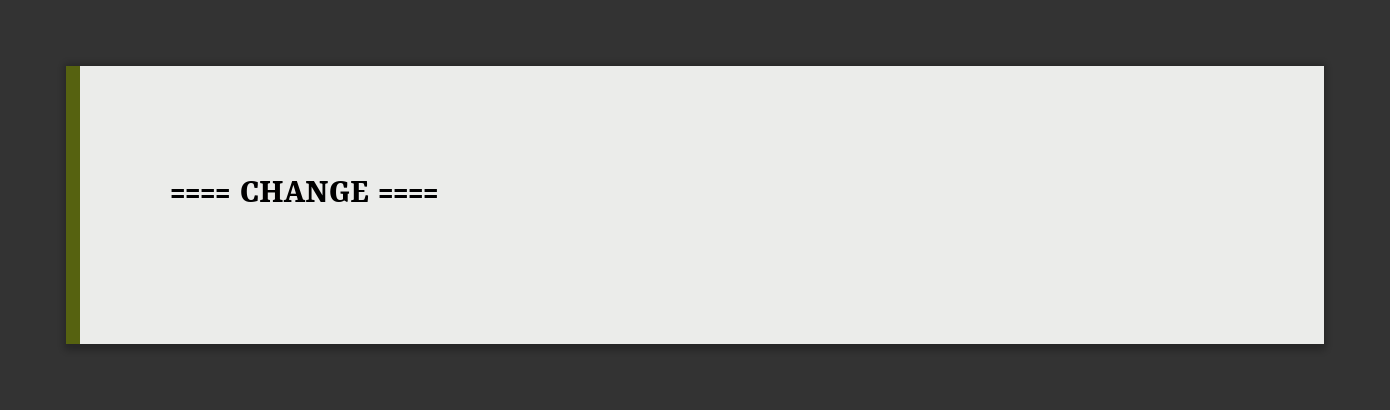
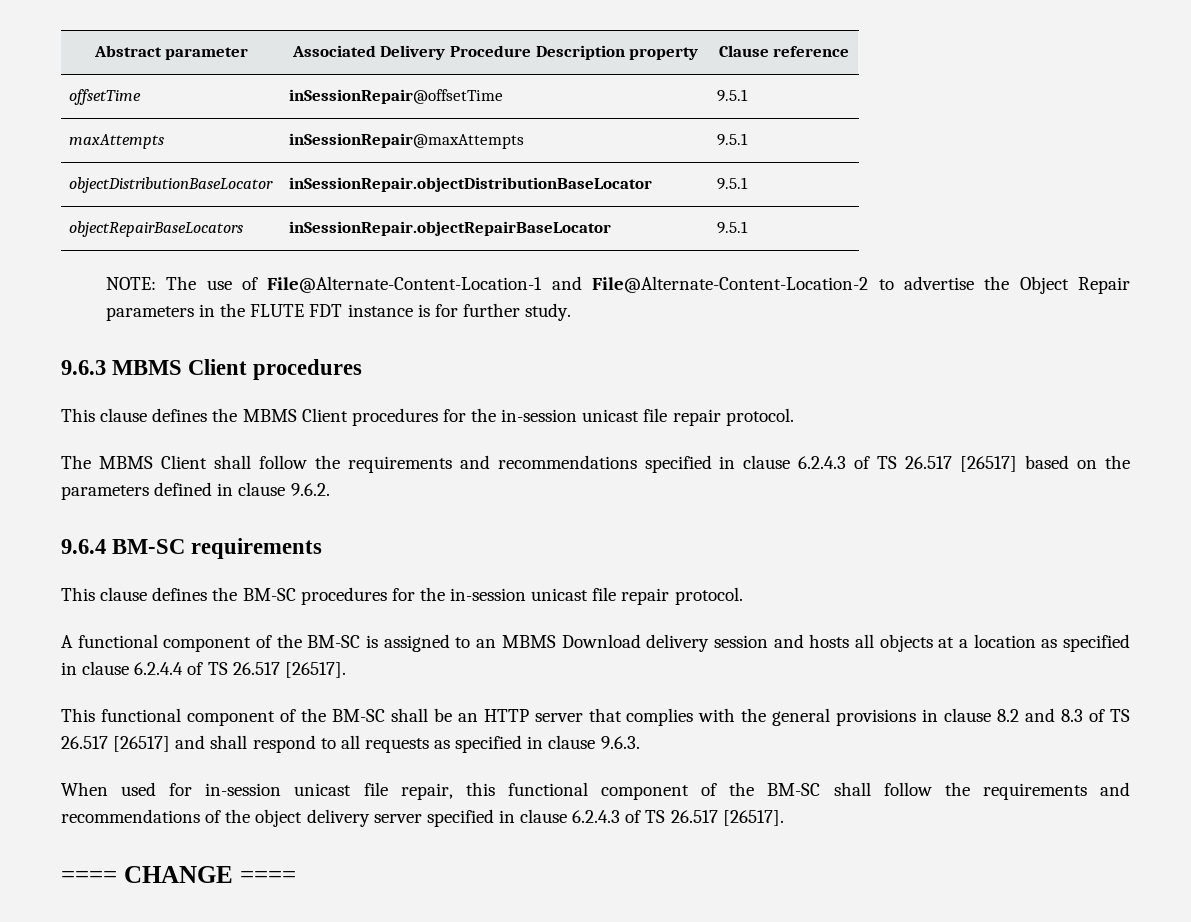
+ Abstract parameter | Associated Delivery Procedure Description property | Clause reference
+ offsetTime | inSessionRepair@offsetTime | 9.5.1
+ maxAttempts | inSessionRepair@maxAttempts | 9.5.1
+ objectDistributionBaseLocator | inSessionRepair.objectDistributionBaseLocator | 9.5.1
+ objectRepairBaseLocators | inSessionRepair.objectRepairBaseLocator | 9.5.1
+ NOTE: The use of File@Alternate-Content-Location-1 and File@Alternate-Content-Location-2 to advertise the Object Repair parameters in the FLUTE FDT instance is for further study.
+ 9.6.3 MBMS Client procedures
+ This clause defines the MBMS Client procedures for the in-session unicast file repair protocol.
+ The MBMS Client shall follow the requirements and recommendations specified in clause 6.2.4.3 of TS 26.517 [26517] based on the parameters defined in clause 9.6.2.
+ 9.6.4 BM-SC requirements
+ This clause defines the BM-SC procedures for the in-session unicast file repair protocol.
+ A functional component of the BM-SC is assigned to an MBMS Download delivery session and hosts all objects at a location as specified in clause 6.2.4.4 of TS 26.517 [26517].
+ This functional component of the BM-SC shall be an HTTP server that complies with the general provisions in clause 8.2 and 8.3 of TS 26.517 [26517] and shall respond to all requests as specified in clause 9.6.3.
+ When used for in-session unicast file repair, this functional component of the BM-SC shall follow the requirements and recommendations of the object delivery server specified in clause 6.2.4.3 of TS 26.517 [26517].

